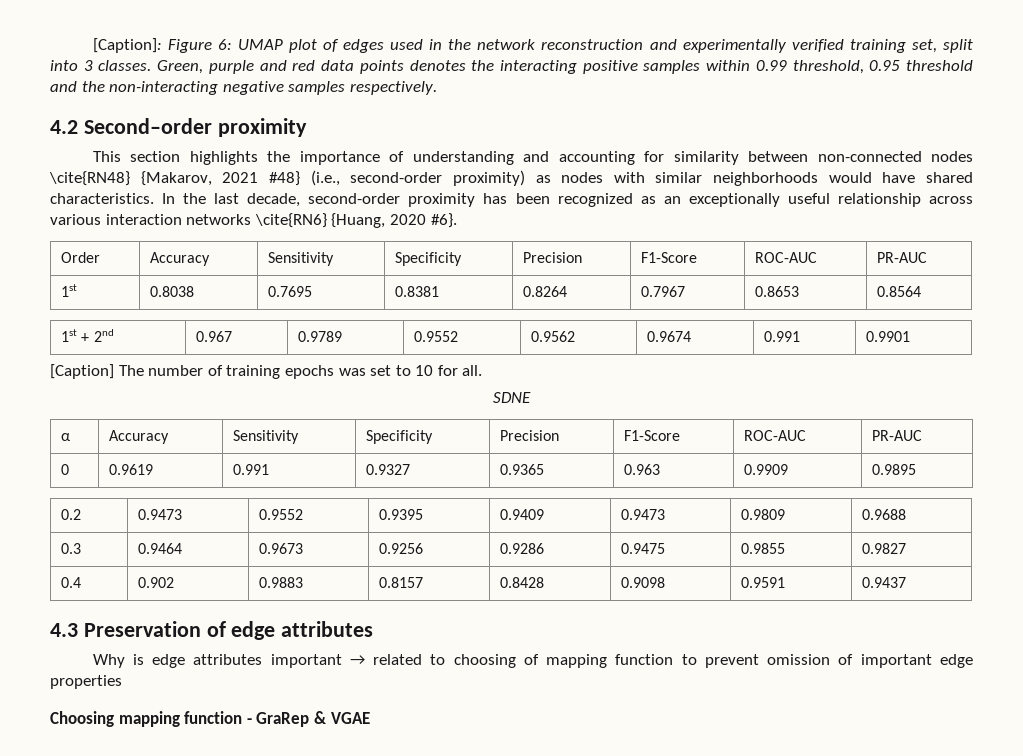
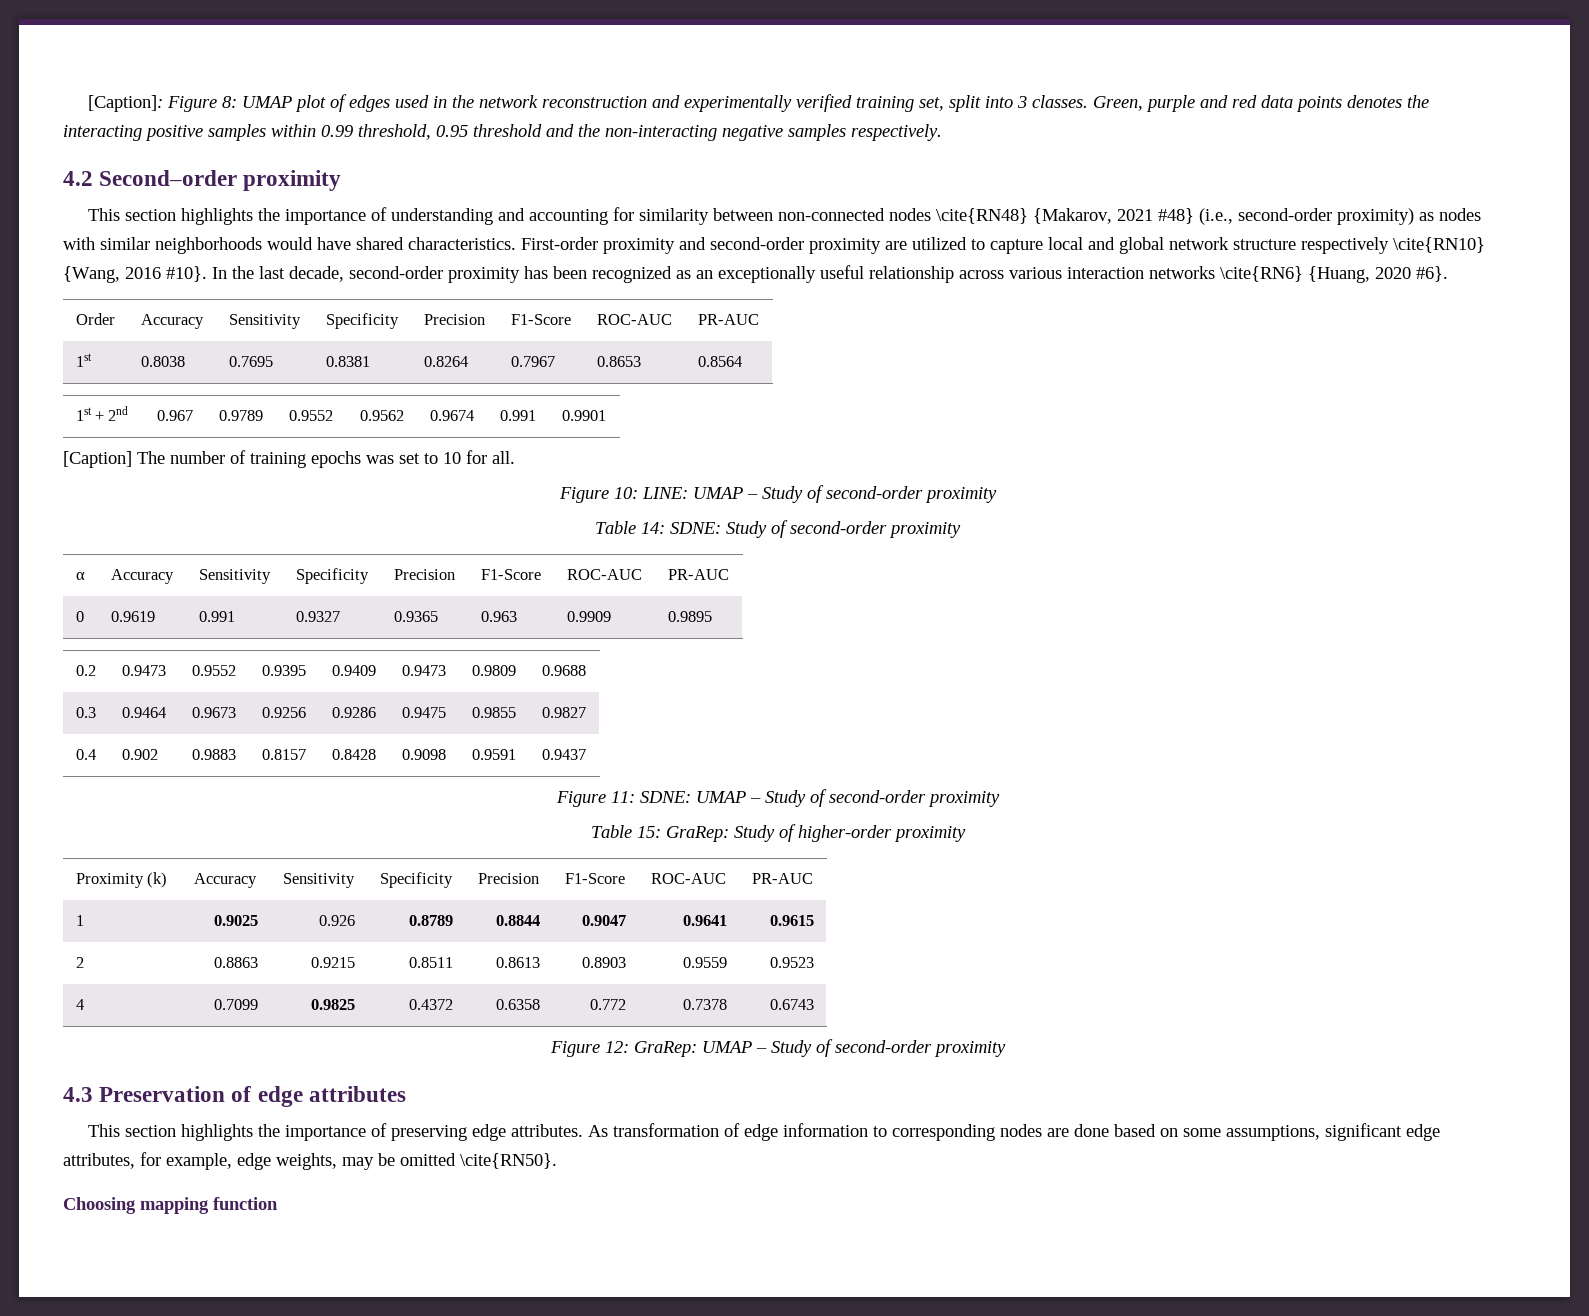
- [Caption]: Figure 6: UMAP plot of edges used in the network reconstruction and experimentally verified training set, split into 3 classes.
+ [Caption]: Figure 8: UMAP plot of edges used in the network reconstruction and experimentally verified training set, split into 3 classes.
+ First-order proximity and second-order proximity are utilized to capture local and global network structure respectively \cite{RN10} {Wang, 2016 #10}.
- SDNE
+ Figure 10: LINE: UMAP – Study of second-order proximity
+ Table 14: SDNE: Study of second-order proximity
+ Figure 11: SDNE: UMAP – Study of second-order proximity
+ Table 15: GraRep: Study of higher-order proximity
+ Proximity (k) | Accuracy | Sensitivity | Specificity | Precision | F1-Score | ROC-AUC | PR-AUC
+ 1 | 0.9025 | 0.926 | 0.8789 | 0.8844 | 0.9047 | 0.9641 | 0.9615
+ 2 | 0.8863 | 0.9215 | 0.8511 | 0.8613 | 0.8903 | 0.9559 | 0.9523
+ 4 | 0.7099 | 0.9825 | 0.4372 | 0.6358 | 0.772 | 0.7378 | 0.6743
+ Figure 12: GraRep: UMAP – Study of second-order proximity
- Why is edge attributes important → related to choosing of mapping function to prevent omission of important edge properties
+ This section highlights the importance of preserving edge attributes. As transformation of edge information to corresponding nodes are done based on some assumptions, significant edge attributes, for example, edge weights, may be omitted \cite{RN50}.
- Choosing mapping function - GraRep & VGAE
+ Choosing mapping function

